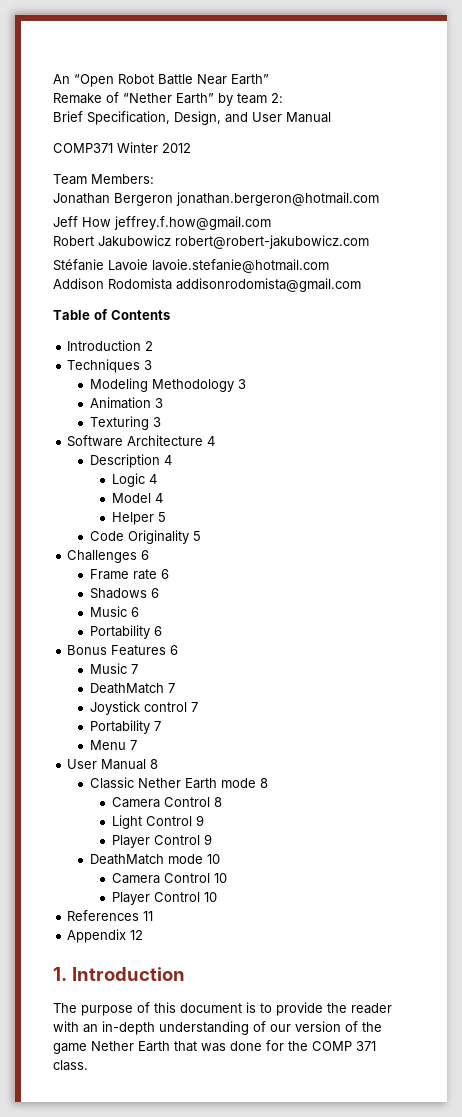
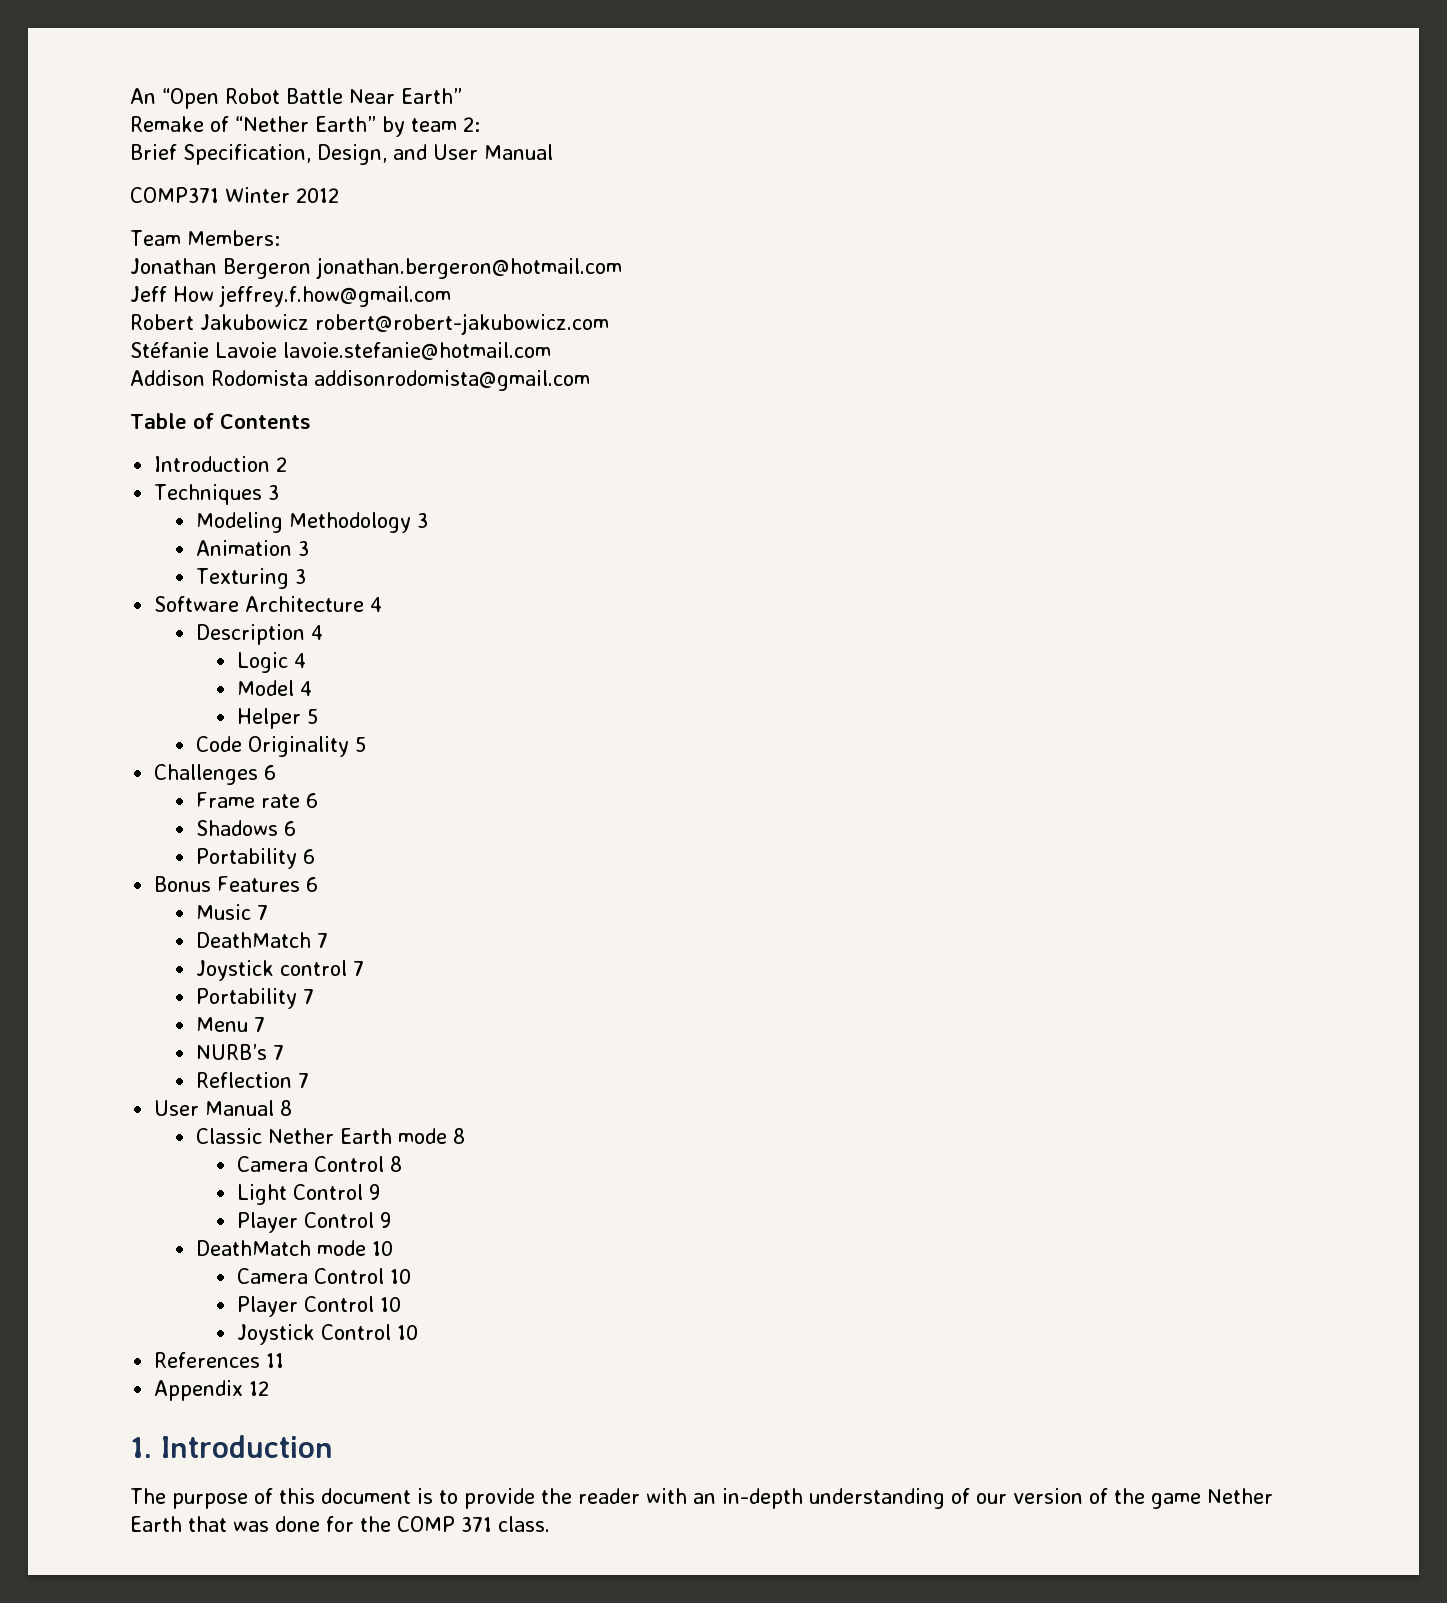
- Music 6
+ NURB’s 7
+ Reflection 7
+ Joystick Control 10

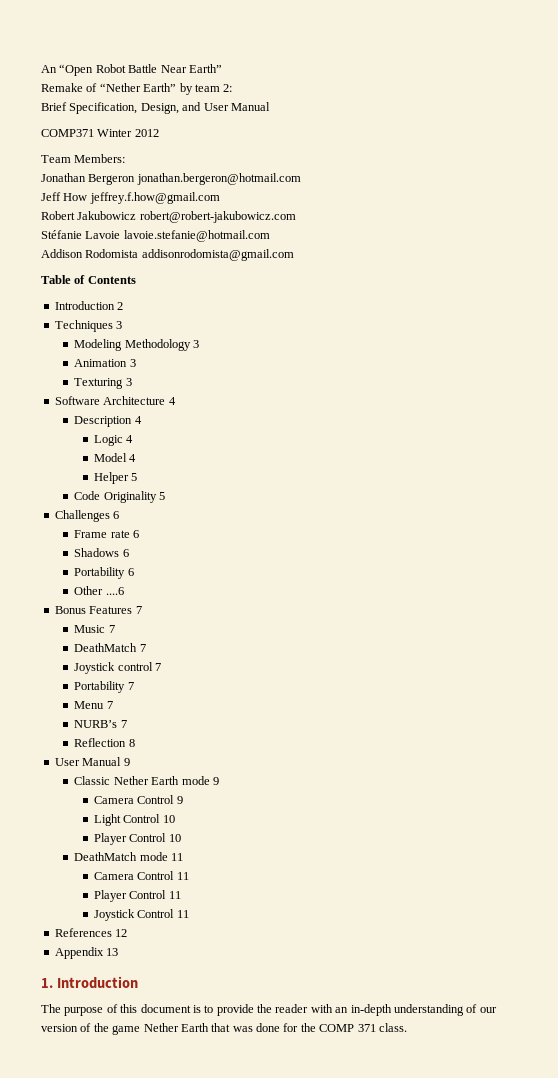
+ Other ....6
- Bonus Features 6
+ Bonus Features 7
- Reflection 7
- User Manual 8
+ Reflection 8
+ User Manual 9
- Classic Nether Earth mode 8
- Camera Control 8
+ Classic Nether Earth mode 9
+ Camera Control 9
- Light Control 9
- Player Control 9
- DeathMatch mode 10
- Camera Control 10
+ Light Control 10
  Player Control 10
+ DeathMatch mode 11
+ Camera Control 11
+ Player Control 11
- Joystick Control 10
+ Joystick Control 11
- References 11
+ References 12
- Appendix 12
+ Appendix 13

